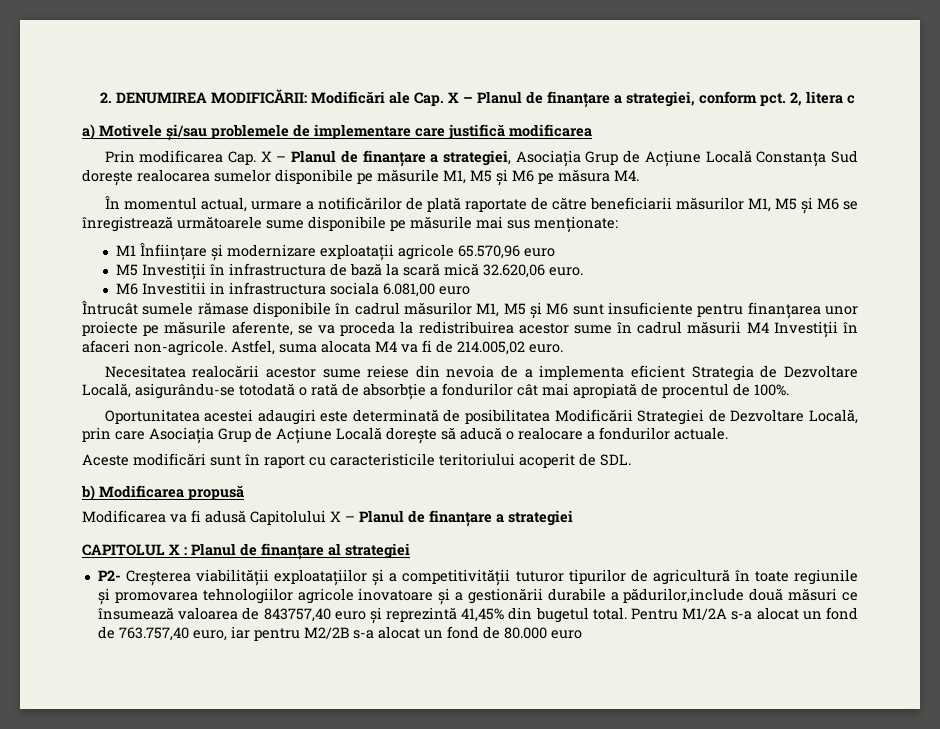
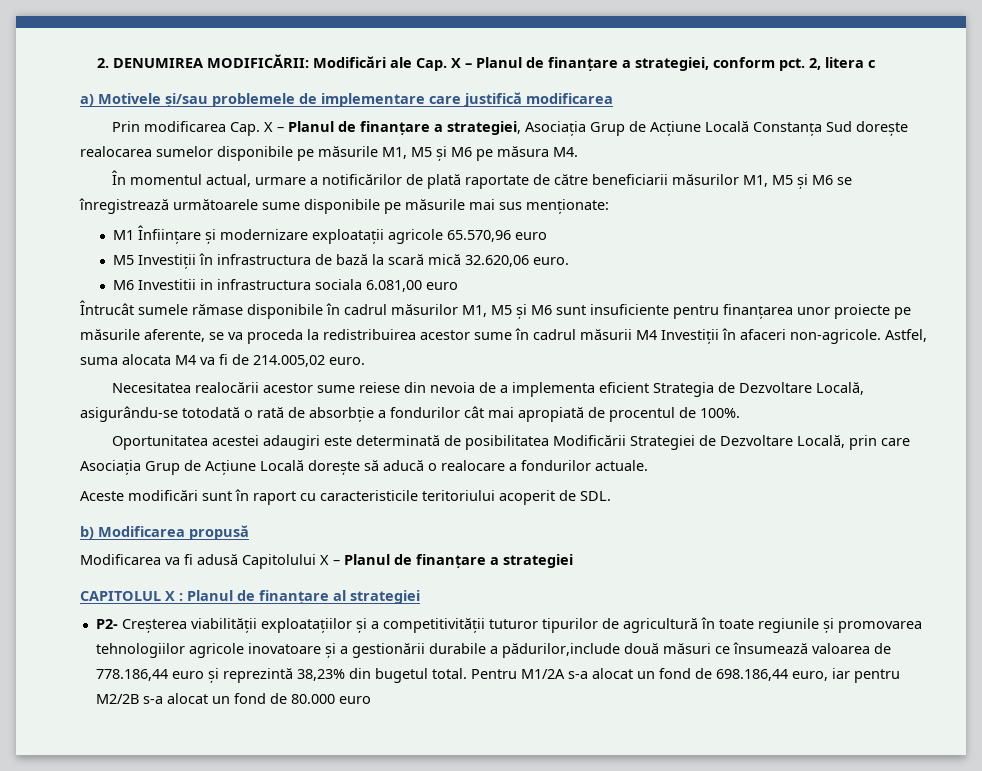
- P2- Creșterea viabilității exploatațiilor și a competitivității tuturor tipurilor de agricultură în toate regiunile și promovarea tehnologiilor agricole inovatoare și a gestionării durabile a pădurilor,include două măsuri ce însumează valoarea de 843757,40 euro și reprezintă 41,45% din bugetul total.
+ P2- Creșterea viabilității exploatațiilor și a competitivității tuturor tipurilor de agricultură în toate regiunile și promovarea tehnologiilor agricole inovatoare și a gestionării durabile a pădurilor,include două măsuri ce însumează valoarea de 778.186,44 euro și reprezintă 38,23% din bugetul total.
- Pentru M1/2A s-a alocat un fond de 763.757,40 euro, iar pentru M2/2B s-a alocat un fond de 80.000 euro
+ Pentru M1/2A s-a alocat un fond de 698.186,44 euro, iar pentru M2/2B s-a alocat un fond de 80.000 euro

